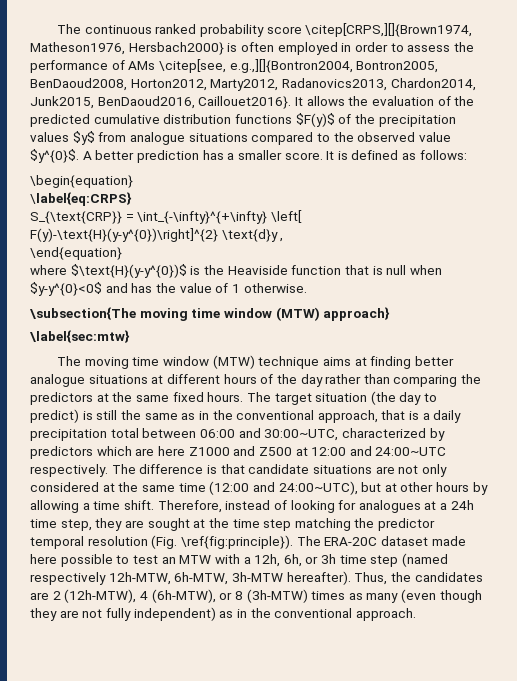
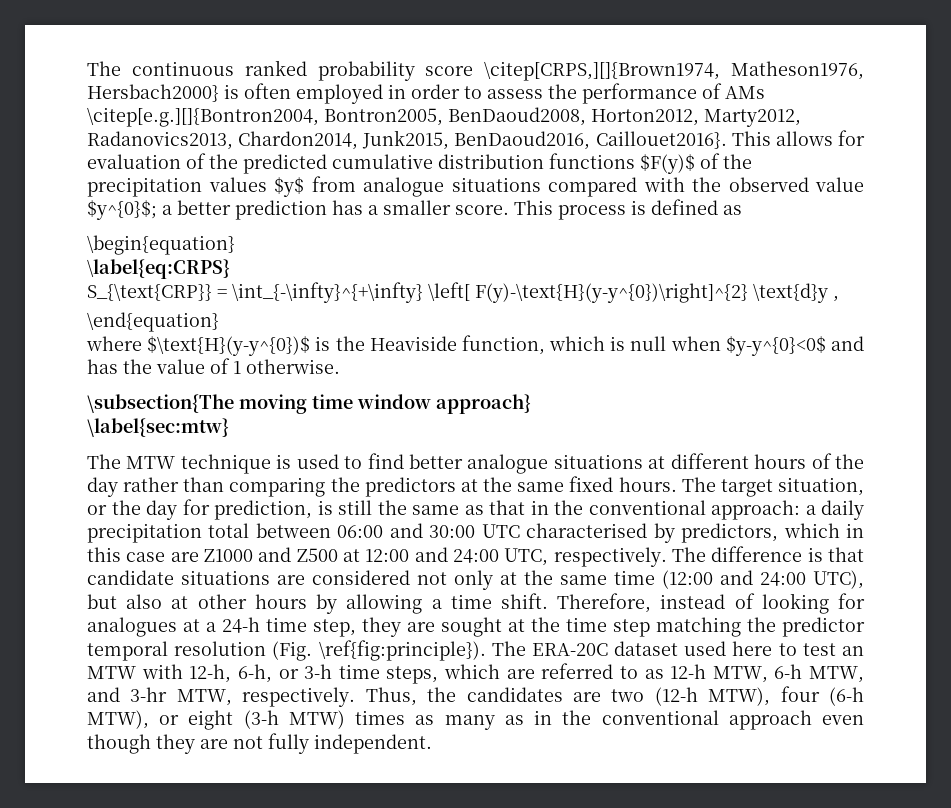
- The continuous ranked probability score \citep[CRPS,][]{Brown1974, Matheson1976, Hersbach2000} is often employed in order to assess the performance of AMs \citep[see, e.g.,][]{Bontron2004, Bontron2005, BenDaoud2008, Horton2012, Marty2012, Radanovics2013, Chardon2014, Junk2015, BenDaoud2016, Caillouet2016}.
+ The continuous ranked probability score \citep[CRPS,][]{Brown1974, Matheson1976, Hersbach2000} is often employed in order to assess the performance of AMs \citep[e.g.][]{Bontron2004, Bontron2005, BenDaoud2008, Horton2012, Marty2012, Radanovics2013, Chardon2014, Junk2015, BenDaoud2016, Caillouet2016}.
- It allows the evaluation of the predicted cumulative distribution functions $F(y)$ of the precipitation values $y$ from analogue situations compared to the observed value $y^{0}$. A better prediction has a smaller score.
+ This allows for evaluation of the predicted cumulative distribution functions $F(y)$ of the precipitation values $y$ from analogue situations compared with the observed value $y^{0}$; a better prediction has a smaller score.
- It is defined as follows:
+ This process is defined as
- where $\text{H}(y-y^{0})$ is the Heaviside function that is null when $y-y^{0}<0$ and has the value of 1 otherwise.
+ where $\text{H}(y-y^{0})$ is the Heaviside function, which is null when $y-y^{0}<0$ and has the value of 1 otherwise.
- \subsection{The moving time window (MTW) approach}
+ \subsection{The moving time window approach}
- The moving time window (MTW) technique aims at finding better analogue situations at different hours of the day rather than comparing the predictors at the same fixed hours.
+ The MTW technique is used to find better analogue situations at different hours of the day rather than comparing the predictors at the same fixed hours.
- The target situation (the day to predict) is still the same as in the conventional approach, that is a daily precipitation total between 06:00 and 30:00~UTC, characterized by predictors which are here Z1000 and Z500 at 12:00 and 24:00~UTC respectively.
+ The target situation, or the day for prediction, is still the same as that in the conventional approach: a daily precipitation total between 06:00 and 30:00 UTC characterised by predictors, which in this case are Z1000 and Z500 at 12:00 and 24:00 UTC, respectively.
- The difference is that candidate situations are not only considered at the same time (12:00 and 24:00~UTC), but at other hours by allowing a time shift.
+ The difference is that candidate situations are considered not only at the same time (12:00 and 24:00 UTC), but also at other hours by allowing a time shift.
- Therefore, instead of looking for analogues at a 24h time step, they are sought at the time step matching the predictor temporal resolution (Fig. \ref{fig:principle}).
+ Therefore, instead of looking for analogues at a 24-h time step, they are sought at the time step matching the predictor temporal resolution (Fig. \ref{fig:principle}).
- The ERA-20C dataset made here possible to test an MTW with a 12h, 6h, or 3h time step (named respectively 12h-MTW, 6h-MTW, 3h-MTW hereafter). Thus, the candidates are 2 (12h-MTW), 4 (6h-MTW), or 8 (3h-MTW) times as many (even though they are not fully independent) as in the conventional approach.
+ The ERA-20C dataset used here to test an MTW with 12-h, 6-h, or 3-h time steps, which are referred to as 12-h MTW, 6-h MTW, and 3-hr MTW, respectively. Thus, the candidates are two (12-h MTW), four (6-h MTW), or eight (3-h MTW) times as many as in the conventional approach even though they are not fully independent.

